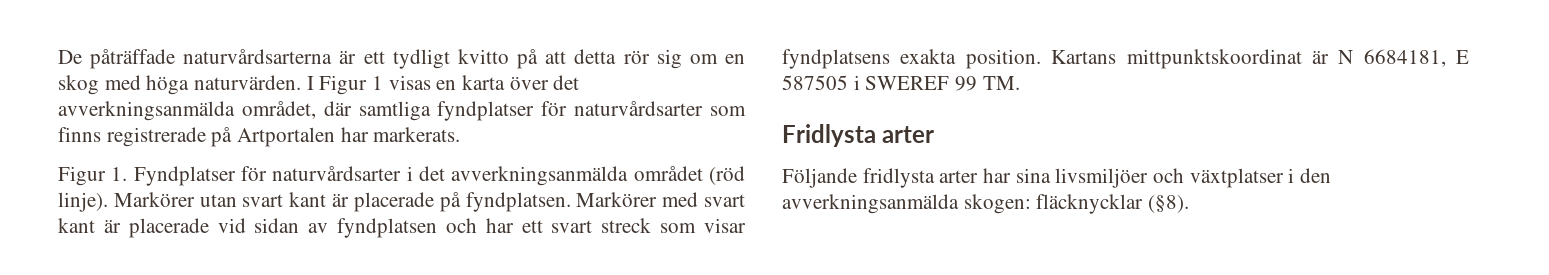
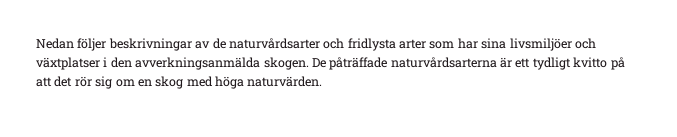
+ Nedan följer beskrivningar av de naturvårdsarter och fridlysta arter som har sina livsmiljöer och växtplatser i den avverkningsanmälda skogen.
- De påträffade naturvårdsarterna är ett tydligt kvitto på att detta rör sig om en skog med höga naturvärden. I Figur 1 visas en karta över det avverkningsanmälda området, där samtliga fyndplatser för naturvårdsarter som finns registrerade på Artportalen har markerats.
- Figur 1. Fyndplatser för naturvårdsarter i det avverkningsanmälda området (röd linje). Markörer utan svart kant är placerade på fyndplatsen. Markörer med svart kant är placerade vid sidan av fyndplatsen och har ett svart streck som visar fyndplatsens exakta position. Kartans mittpunktskoordinat är N 6684181, E 587505 i SWEREF 99 TM.
- Fridlysta arter
- Följande fridlysta arter har sina livsmiljöer och växtplatser i den avverkningsanmälda skogen: fläcknycklar (§8).
+ De påträffade naturvårdsarterna är ett tydligt kvitto på att det rör sig om en skog med höga naturvärden.

